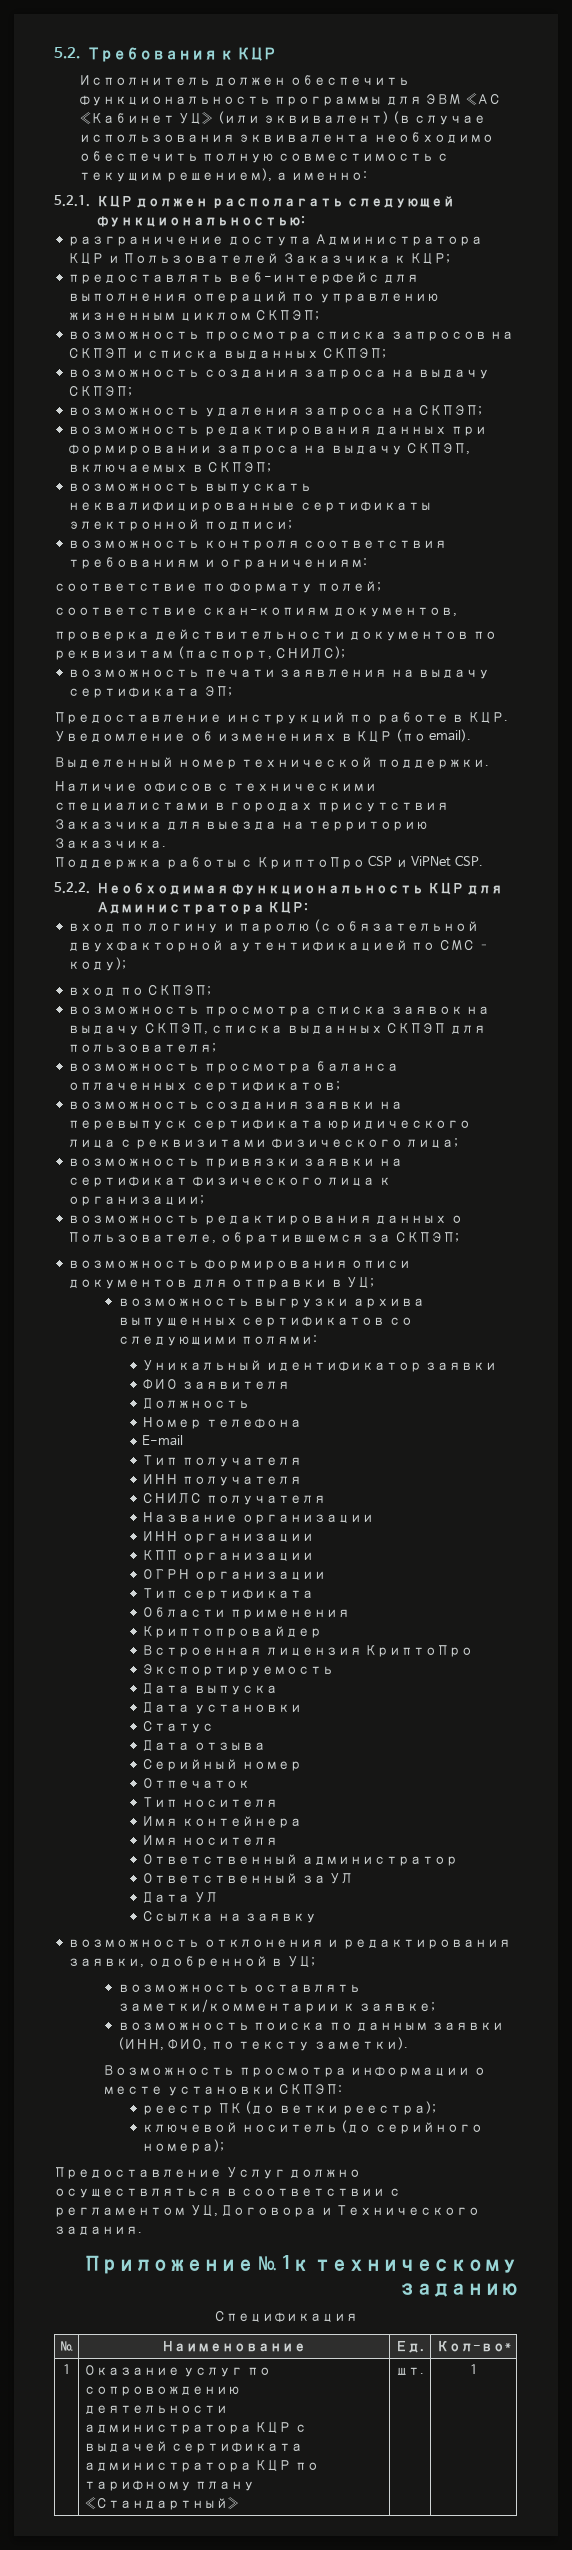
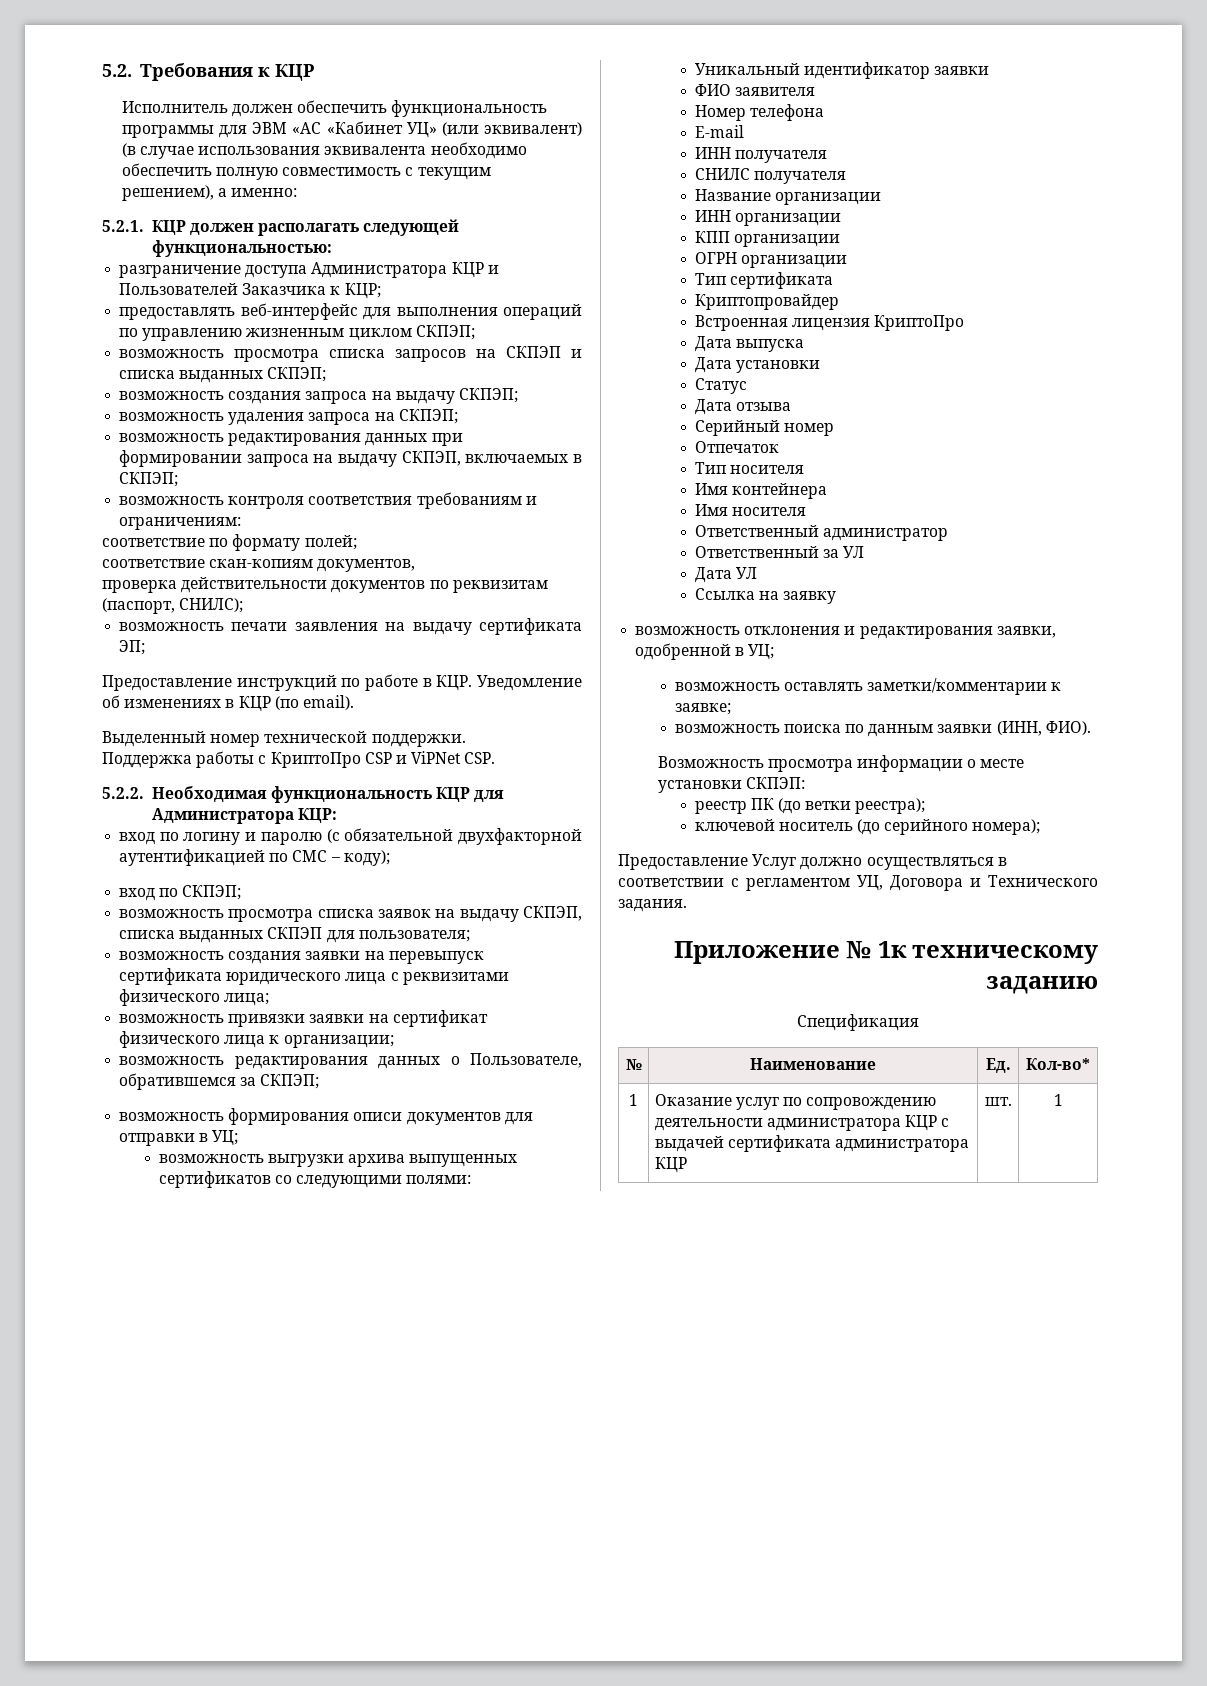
- возможность выпускать неквалифицированные сертификаты электронной подписи;
- Наличие офисов с техническими специалистами в городах присутствия Заказчика для выезда на территорию Заказчика.
- возможность просмотра баланса оплаченных сертификатов;
- Должность
- Тип получателя
- Области применения
- Экспортируемость
- возможность поиска по данным заявки (ИНН, ФИО, по тексту заметки).
+ возможность поиска по данным заявки (ИНН, ФИО).
- 1 | Оказание услуг по сопровождению деятельности администратора КЦР с выдачей сертификата администратора КЦР по тарифному плану «Стандартный» | шт. | 1
+ 1 | Оказание услуг по сопровождению деятельности администратора КЦР с выдачей сертификата администратора КЦР | шт. | 1

